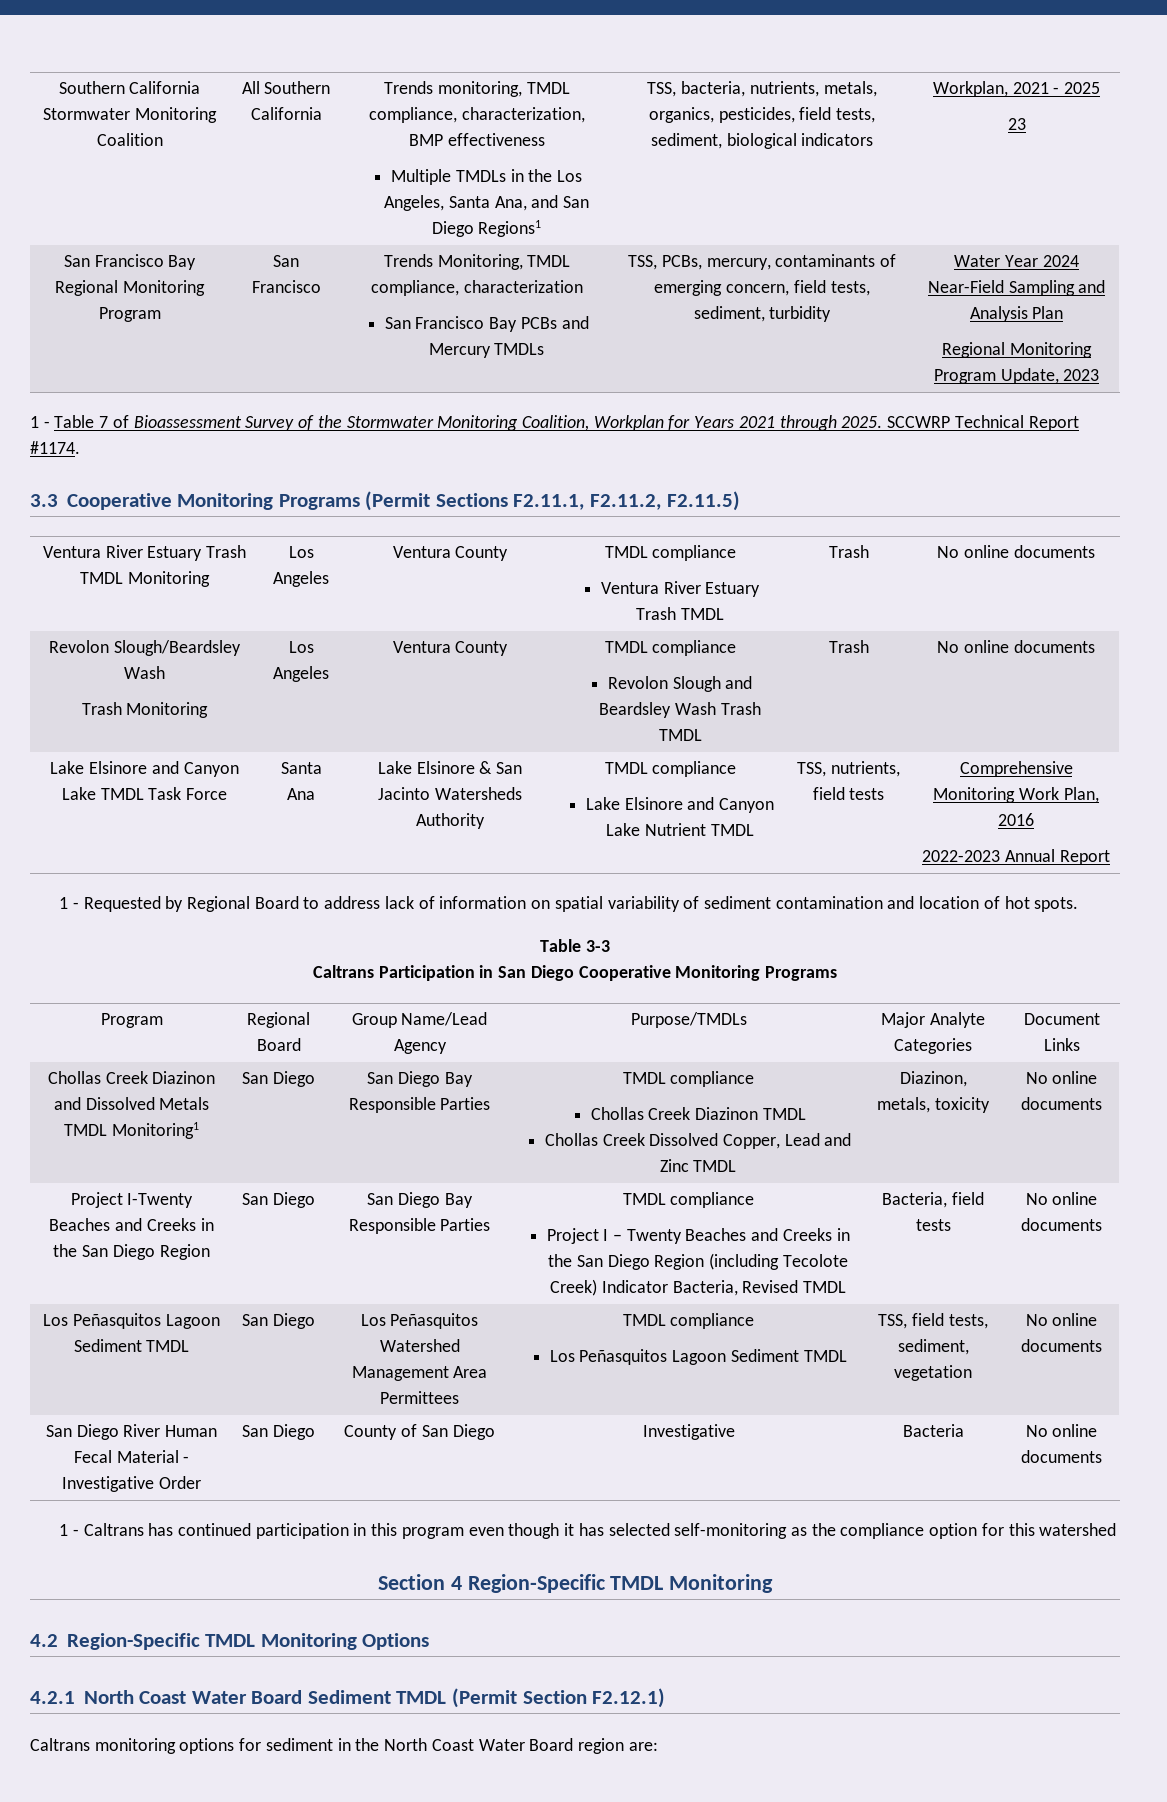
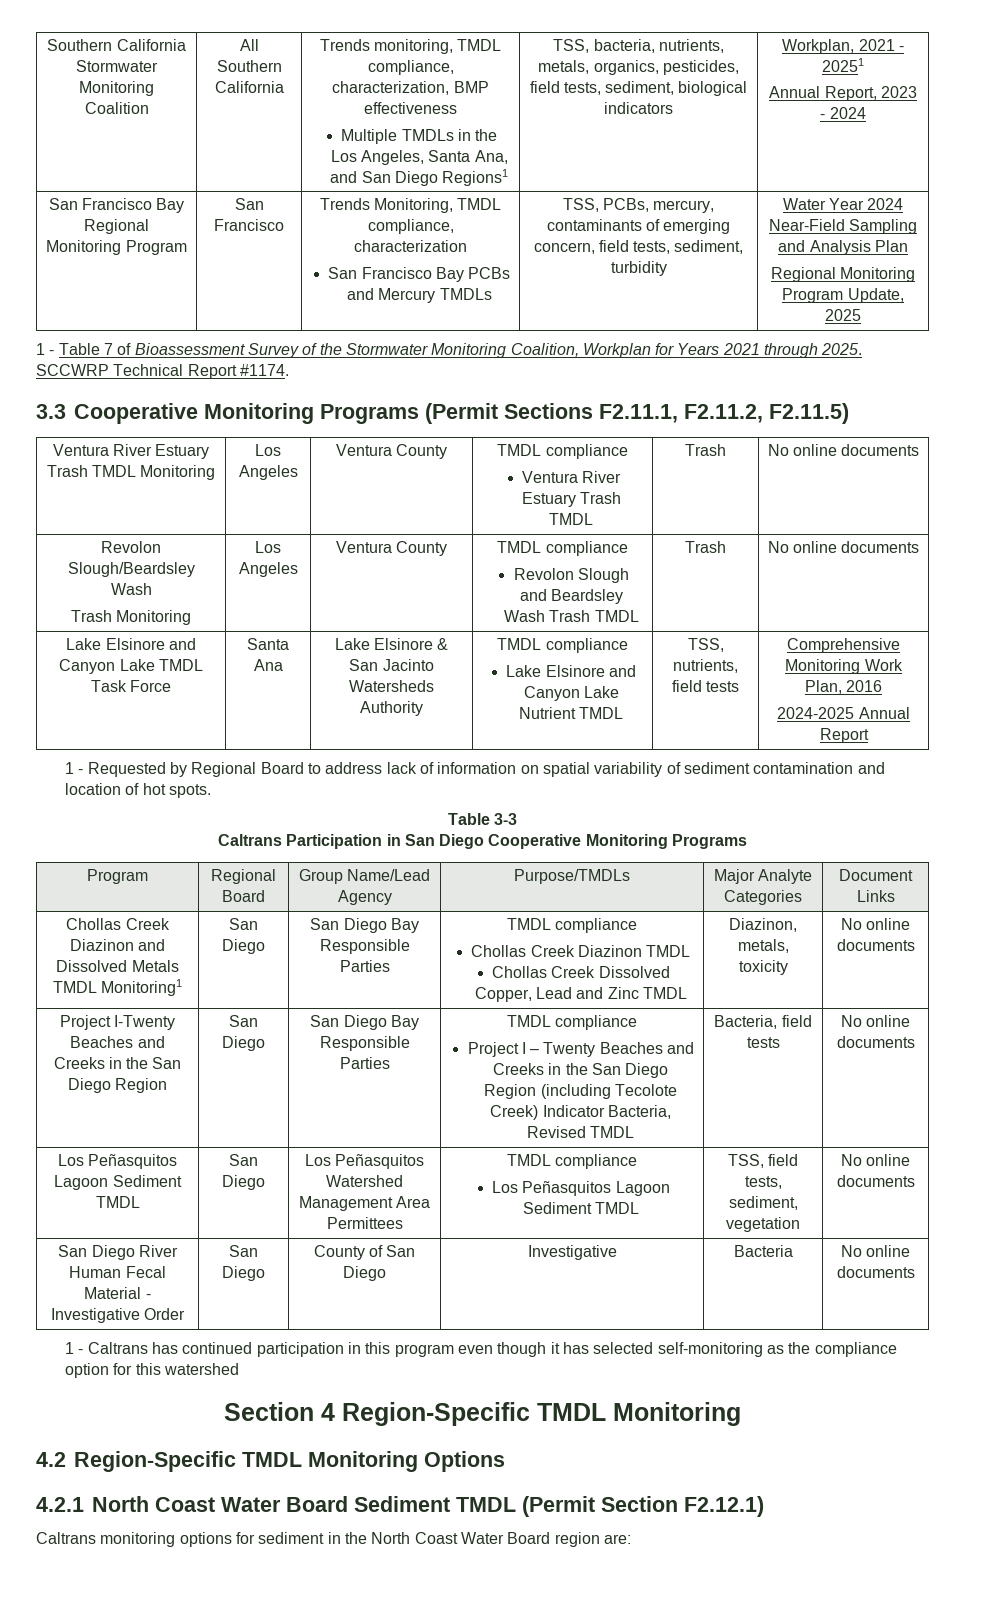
- Workplan, 2021 - 2025
- 23
+ Workplan, 2021 - 20251
+ Annual Report, 2023 - 2024
- Regional Monitoring Program Update, 2023
+ Regional Monitoring Program Update, 2025
  Lake Elsinore and Canyon Lake TMDL Task Force | Santa Ana | Lake Elsinore & San Jacinto Watersheds Authority | TMDL compliance
  Lake Elsinore and Canyon Lake Nutrient TMDL | TSS, nutrients, field tests | Comprehensive Monitoring Work Plan, 2016
- 2022-2023 Annual Report
+ 2024-2025 Annual Report

